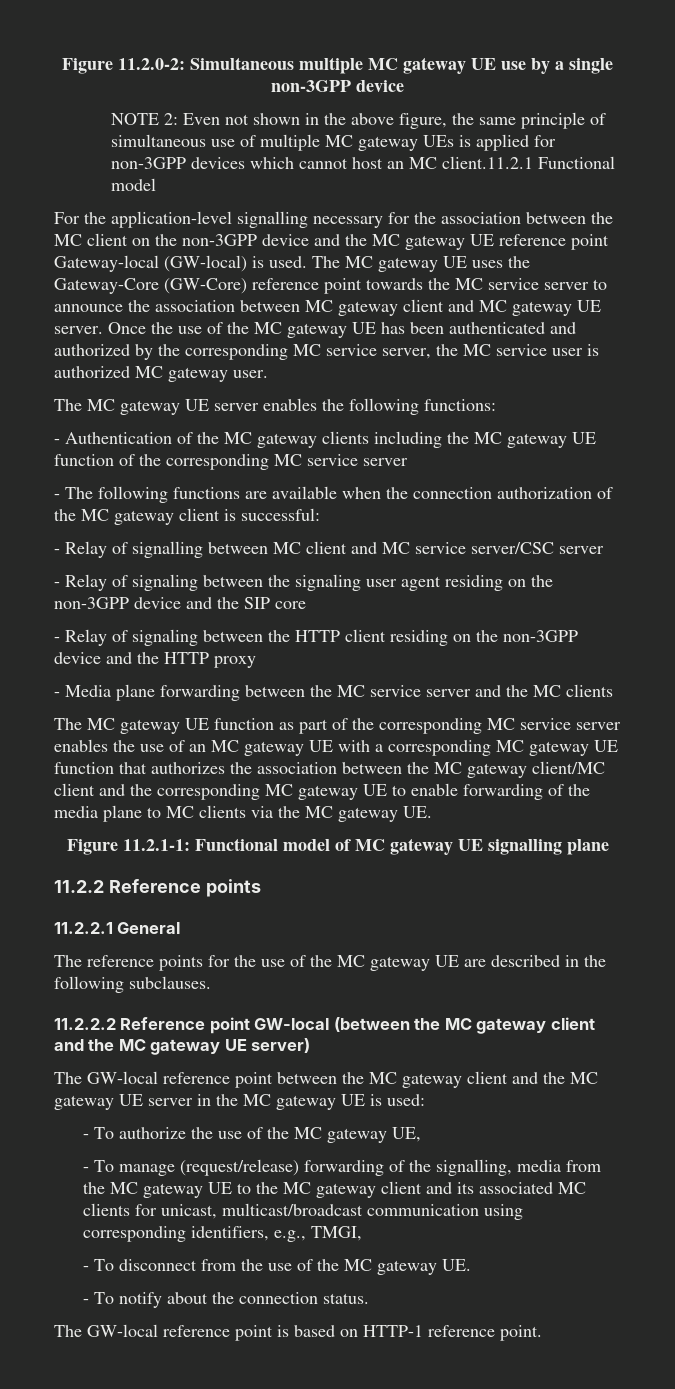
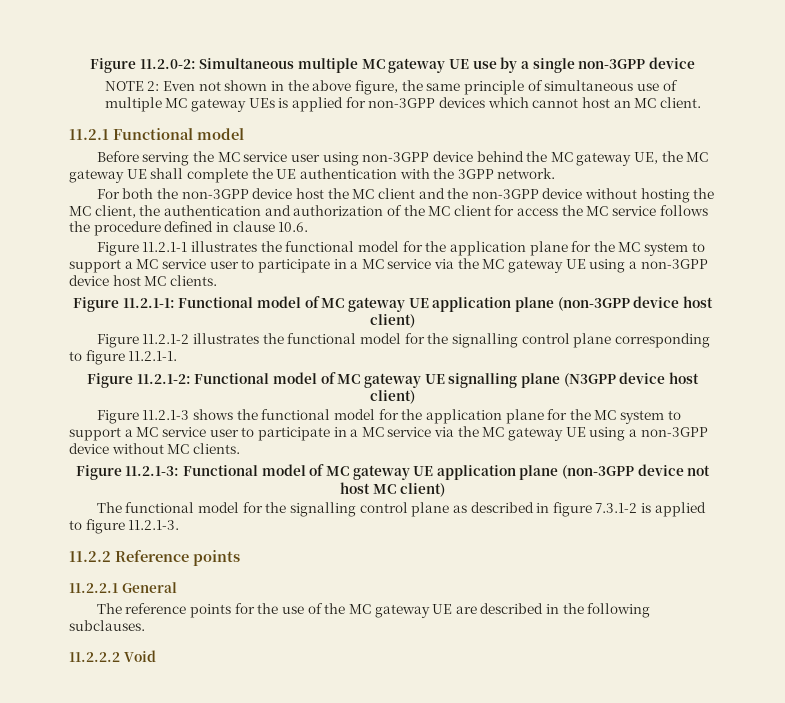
- NOTE 2: Even not shown in the above figure, the same principle of simultaneous use of multiple MC gateway UEs is applied for non-3GPP devices which cannot host an MC client.11.2.1 Functional model
+ NOTE 2: Even not shown in the above figure, the same principle of simultaneous use of multiple MC gateway UEs is applied for non-3GPP devices which cannot host an MC client.
+ 11.2.1 Functional model
- For the application-level signalling necessary for the association between the MC client on the non-3GPP device and the MC gateway UE reference point Gateway-local (GW-local) is used. The MC gateway UE uses the Gateway-Core (GW-Core) reference point towards the MC service server to announce the association between MC gateway client and MC gateway UE server. Once the use of the MC gateway UE has been authenticated and authorized by the corresponding MC service server, the MC service user is authorized MC gateway user.
- The MC gateway UE server enables the following functions:
- - Authentication of the MC gateway clients including the MC gateway UE function of the corresponding MC service server
- - The following functions are available when the connection authorization of the MC gateway client is successful:
- - Relay of signalling between MC client and MC service server/CSC server
- - Relay of signaling between the signaling user agent residing on the non-3GPP device and the SIP core
- - Relay of signaling between the HTTP client residing on the non-3GPP device and the HTTP proxy
- - Media plane forwarding between the MC service server and the MC clients
- The MC gateway UE function as part of the corresponding MC service server enables the use of an MC gateway UE with a corresponding MC gateway UE function that authorizes the association between the MC gateway client/MC client and the corresponding MC gateway UE to enable forwarding of the media plane to MC clients via the MC gateway UE.
+ Before serving the MC service user using non-3GPP device behind the MC gateway UE, the MC gateway UE shall complete the UE authentication with the 3GPP network.
+ For both the non-3GPP device host the MC client and the non-3GPP device without hosting the MC client, the authentication and authorization of the MC client for access the MC service follows the procedure defined in clause 10.6.
+ Figure 11.2.1-1 illustrates the functional model for the application plane for the MC system to support a MC service user to participate in a MC service via the MC gateway UE using a non-3GPP device host MC clients.
- Figure 11.2.1-1: Functional model of MC gateway UE signalling plane
+ Figure 11.2.1-1: Functional model of MC gateway UE application plane (non-3GPP device host client)
+ Figure 11.2.1-2 illustrates the functional model for the signalling control plane corresponding to figure 11.2.1-1.
+ Figure 11.2.1-2: Functional model of MC gateway UE signalling plane (N3GPP device host client)
+ Figure 11.2.1-3 shows the functional model for the application plane for the MC system to support a MC service user to participate in a MC service via the MC gateway UE using a non-3GPP device without MC clients.
+ Figure 11.2.1-3: Functional model of MC gateway UE application plane (non-3GPP device not host MC client)
+ The functional model for the signalling control plane as described in figure 7.3.1-2 is applied to figure 11.2.1-3.
- 11.2.2.2 Reference point GW-local (between the MC gateway client and the MC gateway UE server)
- The GW-local reference point between the MC gateway client and the MC gateway UE server in the MC gateway UE is used:
- - To authorize the use of the MC gateway UE,
- - To manage (request/release) forwarding of the signalling, media from the MC gateway UE to the MC gateway client and its associated MC clients for unicast, multicast/broadcast communication using corresponding identifiers, e.g., TMGI,
- - To disconnect from the use of the MC gateway UE.
- - To notify about the connection status.
- The GW-local reference point is based on HTTP-1 reference point.
+ 11.2.2.2 Void

